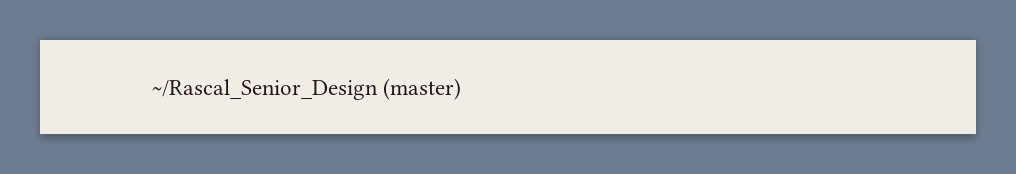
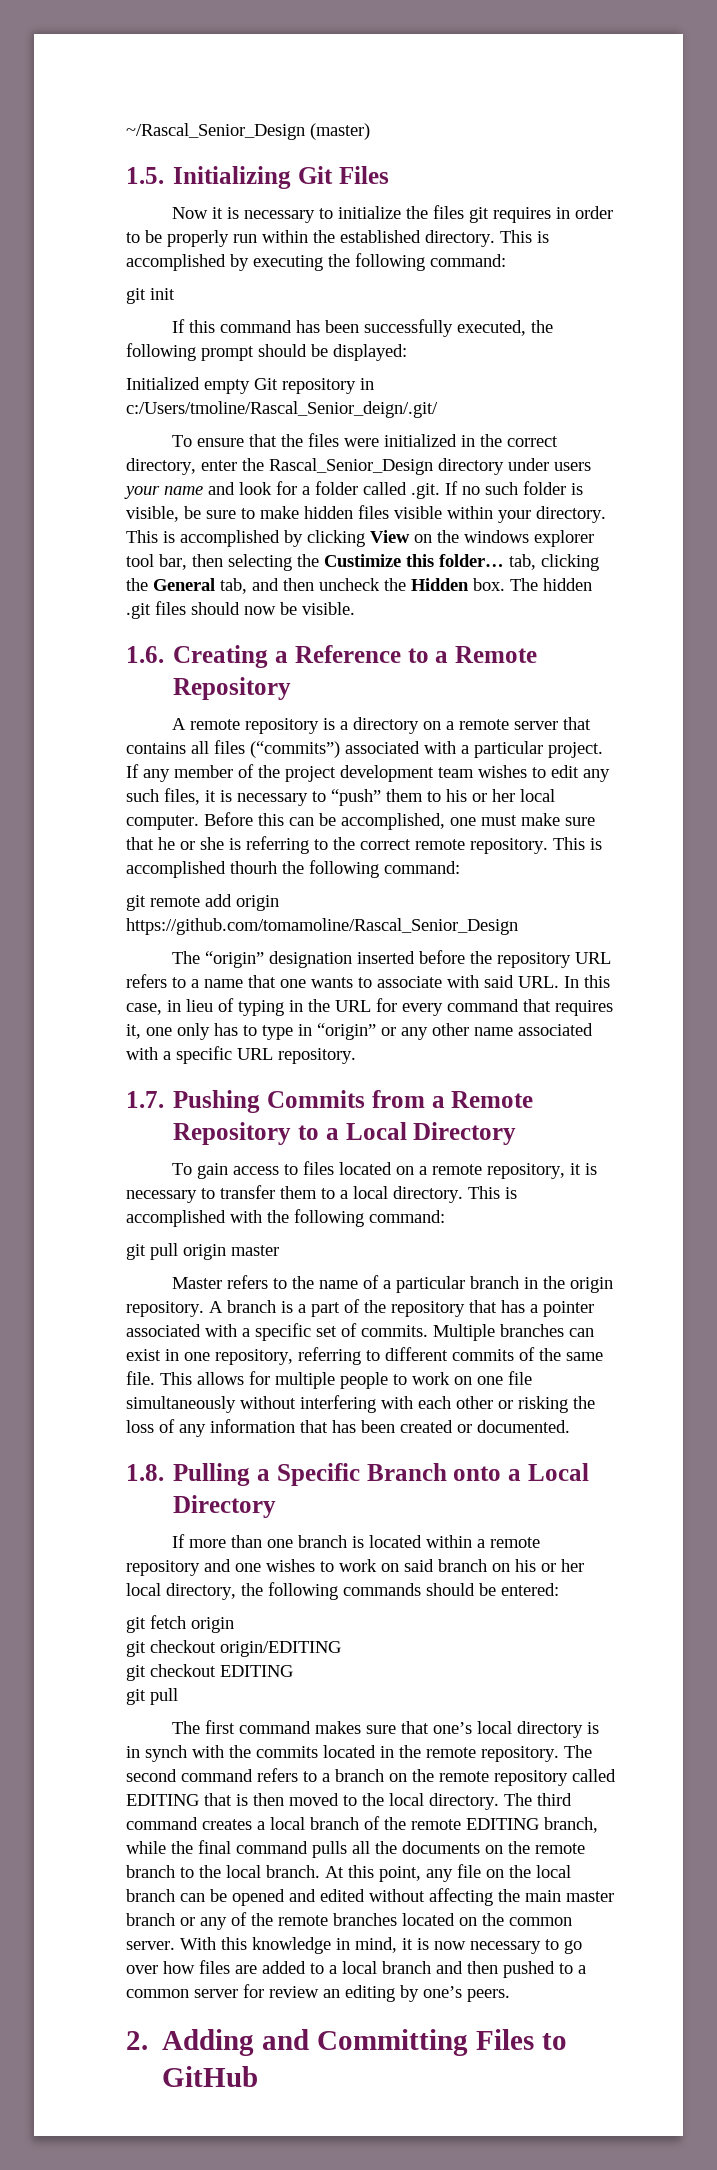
+ 1.5. Initializing Git Files
+ Now it is necessary to initialize the files git requires in order to be properly run within the established directory. This is accomplished by executing the following command:
+ git init
+ If this command has been successfully executed, the following prompt should be displayed:
+ Initialized empty Git repository in c:/Users/tmoline/Rascal_Senior_deign/.git/
+ To ensure that the files were initialized in the correct directory, enter the Rascal_Senior_Design directory under users your name and look for a folder called .git. If no such folder is visible, be sure to make hidden files visible within your directory. This is accomplished by clicking View on the windows explorer tool bar, then selecting the Custimize this folder… tab, clicking the General tab, and then uncheck the Hidden box. The hidden .git files should now be visible.
+ 1.6. Creating a Reference to a Remote Repository
+ A remote repository is a directory on a remote server that contains all files (“commits”) associated with a particular project. If any member of the project development team wishes to edit any such files, it is necessary to “push” them to his or her local computer. Before this can be accomplished, one must make sure that he or she is referring to the correct remote repository. This is accomplished thourh the following command:
+ git remote add origin https://github.com/tomamoline/Rascal_Senior_Design
+ The “origin” designation inserted before the repository URL refers to a name that one wants to associate with said URL. In this case, in lieu of typing in the URL for every command that requires it, one only has to type in “origin” or any other name associated with a specific URL repository.
+ 1.7. Pushing Commits from a Remote Repository to a Local Directory
+ To gain access to files located on a remote repository, it is necessary to transfer them to a local directory. This is accomplished with the following command:
+ git pull origin master
+ Master refers to the name of a particular branch in the origin repository. A branch is a part of the repository that has a pointer associated with a specific set of commits. Multiple branches can exist in one repository, referring to different commits of the same file. This allows for multiple people to work on one file simultaneously without interfering with each other or risking the loss of any information that has been created or documented.
+ 1.8. Pulling a Specific Branch onto a Local Directory
+ If more than one branch is located within a remote repository and one wishes to work on said branch on his or her local directory, the following commands should be entered:
+ git fetch origin
+ git checkout origin/EDITING
+ git checkout EDITING
+ git pull
+ The first command makes sure that one’s local directory is in synch with the commits located in the remote repository. The second command refers to a branch on the remote repository called EDITING that is then moved to the local directory. The third command creates a local branch of the remote EDITING branch, while the final command pulls all the documents on the remote branch to the local branch. At this point, any file on the local branch can be opened and edited without affecting the main master branch or any of the remote branches located on the common server. With this knowledge in mind, it is now necessary to go over how files are added to a local branch and then pushed to a common server for review an editing by one’s peers.
+ 2. Adding and Committing Files to GitHub

